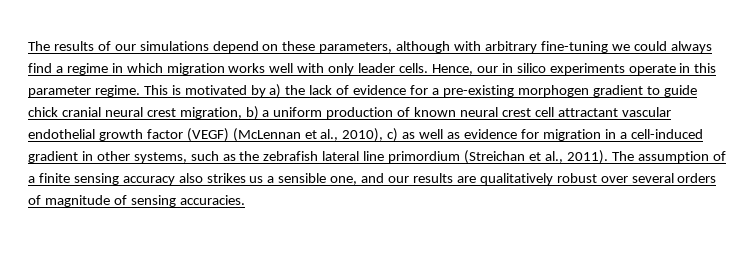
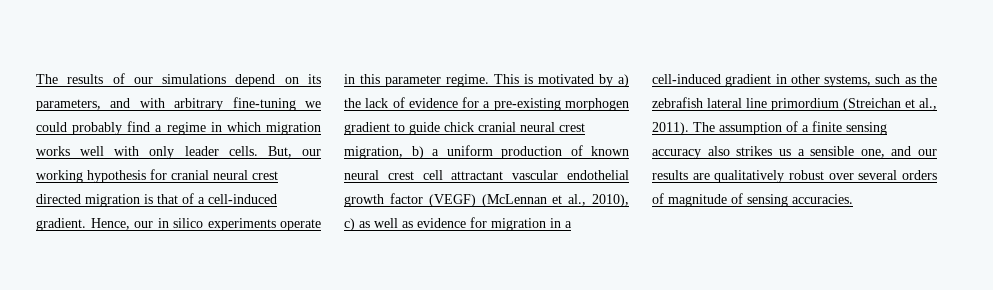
- The results of our simulations depend on these parameters, although with arbitrary fine-tuning we could always find a regime in which migration works well with only leader cells.
+ The results of our simulations depend on its parameters, and with arbitrary fine-tuning we could probably find a regime in which migration works well with only leader cells.
+ But, our working hypothesis for cranial neural crest directed migration is that of a cell-induced gradient.

